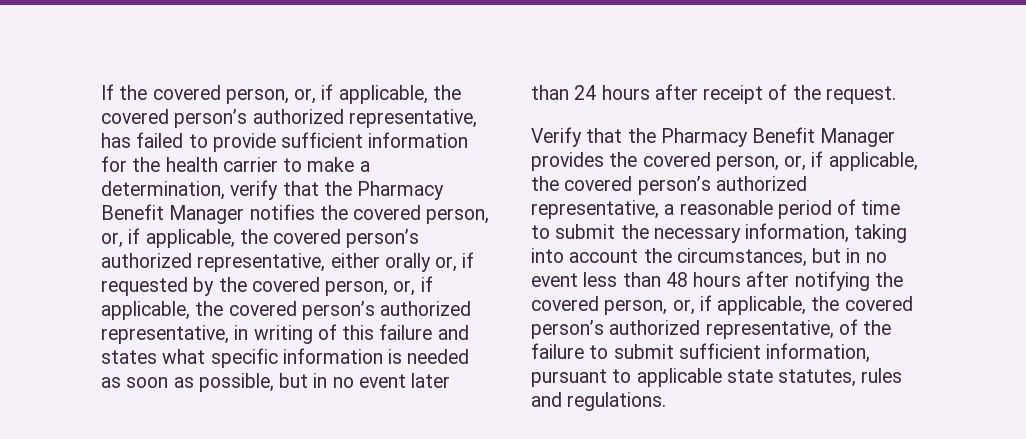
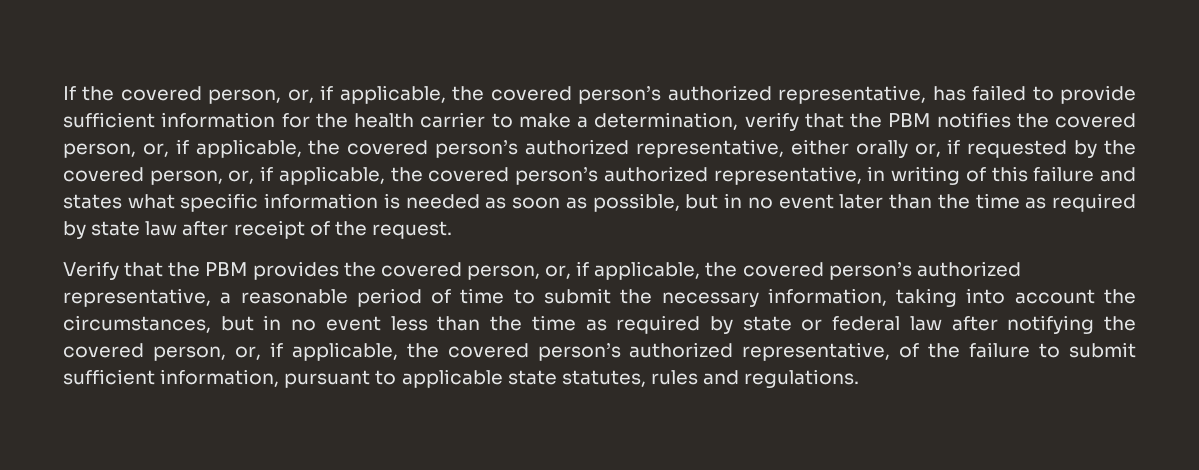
- If the covered person, or, if applicable, the covered person’s authorized representative, has failed to provide sufficient information for the health carrier to make a determination, verify that the Pharmacy Benefit Manager notifies the covered person, or, if applicable, the covered person’s authorized representative, either orally or, if requested by the covered person, or, if applicable, the covered person’s authorized representative, in writing of this failure and states what specific information is needed as soon as possible, but in no event later than 24 hours after receipt of the request.
+ If the covered person, or, if applicable, the covered person’s authorized representative, has failed to provide sufficient information for the health carrier to make a determination, verify that the PBM notifies the covered person, or, if applicable, the covered person’s authorized representative, either orally or, if requested by the covered person, or, if applicable, the covered person’s authorized representative, in writing of this failure and states what specific information is needed as soon as possible, but in no event later than the time as required by state law after receipt of the request.
- Verify that the Pharmacy Benefit Manager provides the covered person, or, if applicable, the covered person’s authorized representative, a reasonable period of time to submit the necessary information, taking into account the circumstances, but in no event less than 48 hours after notifying the covered person, or, if applicable, the covered person’s authorized representative, of the failure to submit sufficient information, pursuant to applicable state statutes, rules and regulations.
+ Verify that the PBM provides the covered person, or, if applicable, the covered person’s authorized representative, a reasonable period of time to submit the necessary information, taking into account the circumstances, but in no event less than the time as required by state or federal law after notifying the covered person, or, if applicable, the covered person’s authorized representative, of the failure to submit sufficient information, pursuant to applicable state statutes, rules and regulations.

